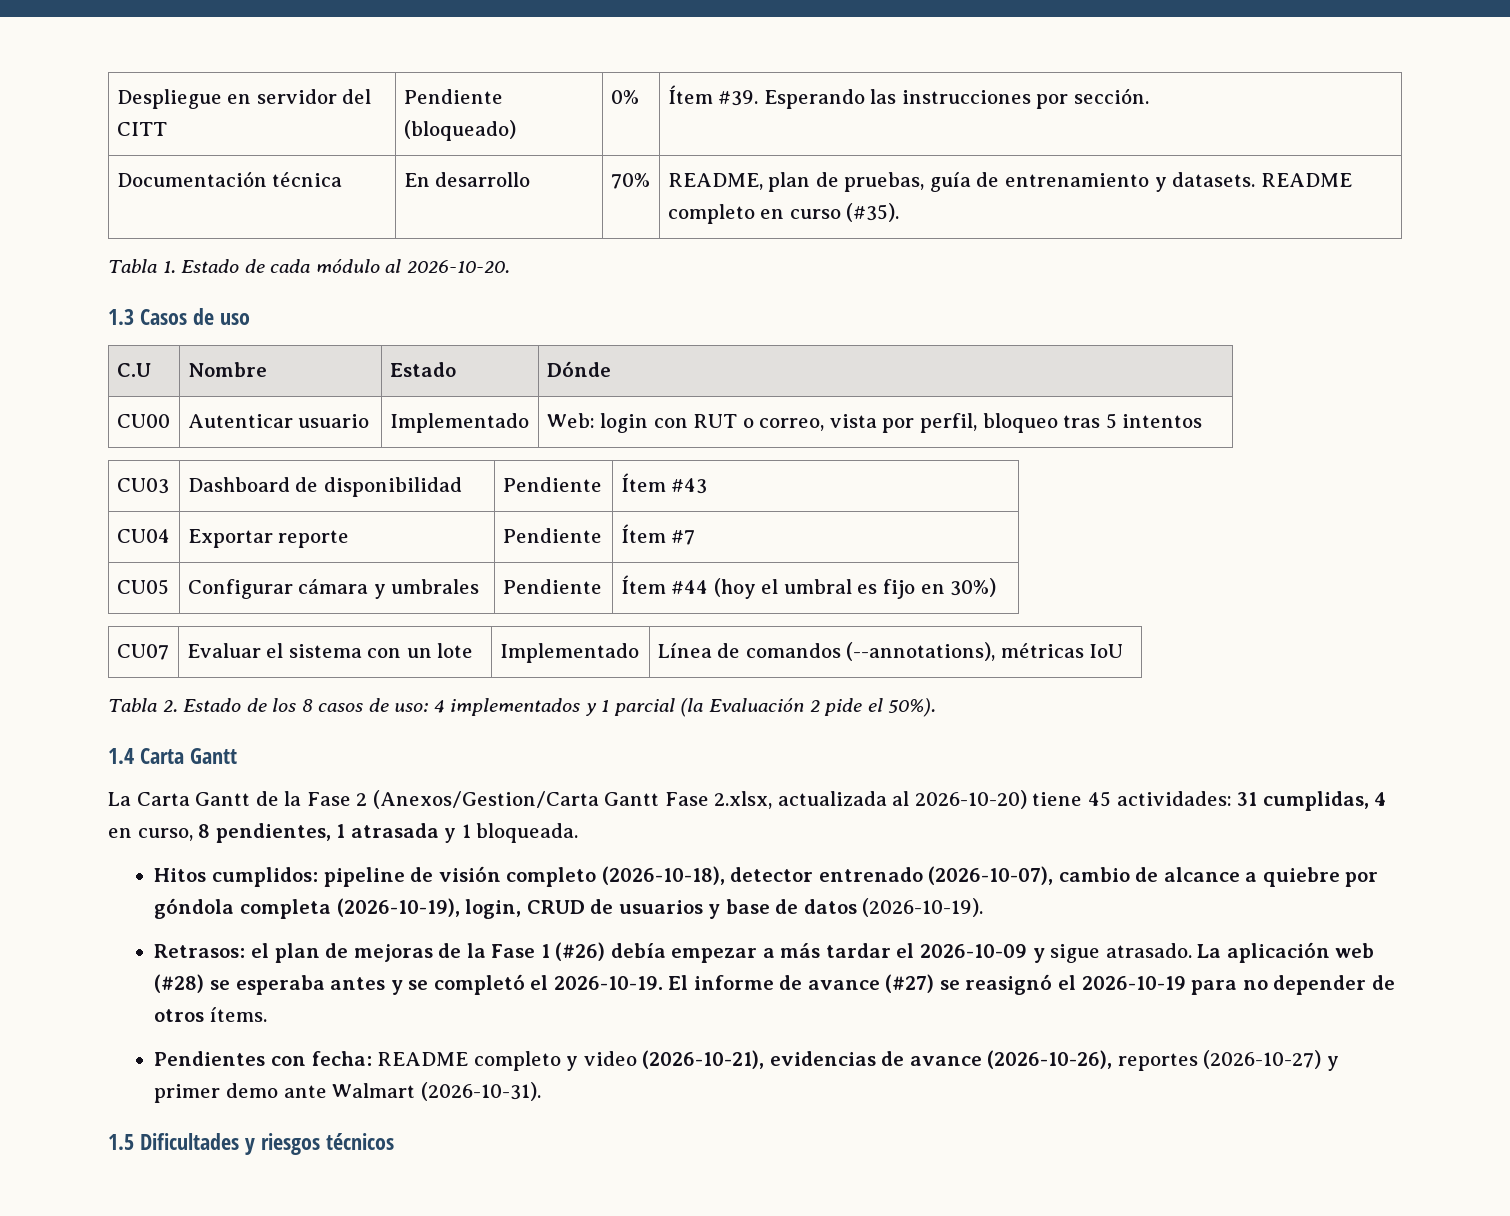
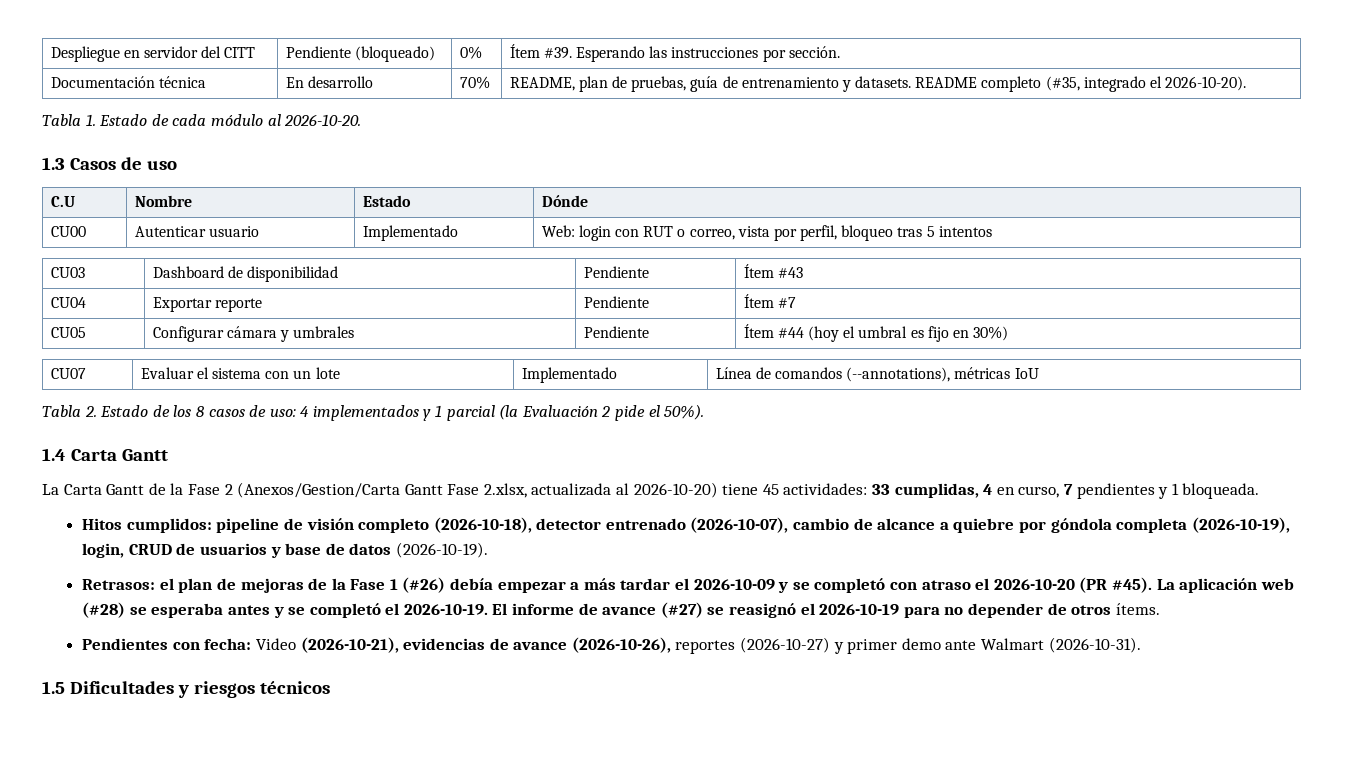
- Documentación técnica | En desarrollo | 70% | README, plan de pruebas, guía de entrenamiento y datasets. README completo en curso (#35).
+ Documentación técnica | En desarrollo | 70% | README, plan de pruebas, guía de entrenamiento y datasets. README completo (#35, integrado el 2026-10-20).
- La Carta Gantt de la Fase 2 (Anexos/Gestion/Carta Gantt Fase 2.xlsx, actualizada al 2026-10-20) tiene 45 actividades: 31 cumplidas, 4 en curso, 8 pendientes, 1 atrasada y 1 bloqueada.
+ La Carta Gantt de la Fase 2 (Anexos/Gestion/Carta Gantt Fase 2.xlsx, actualizada al 2026-10-20) tiene 45 actividades: 33 cumplidas, 4 en curso, 7 pendientes y 1 bloqueada.
- Retrasos: el plan de mejoras de la Fase 1 (#26) debía empezar a más tardar el 2026-10-09 y sigue atrasado.
+ Retrasos: el plan de mejoras de la Fase 1 (#26) debía empezar a más tardar el 2026-10-09 y se completó con atraso el 2026-10-20 (PR #45).
- Pendientes con fecha: README completo y video (2026-10-21), evidencias de avance (2026-10-26), reportes (2026-10-27) y primer demo ante Walmart (2026-10-31).
+ Pendientes con fecha: Video (2026-10-21), evidencias de avance (2026-10-26), reportes (2026-10-27) y primer demo ante Walmart (2026-10-31).

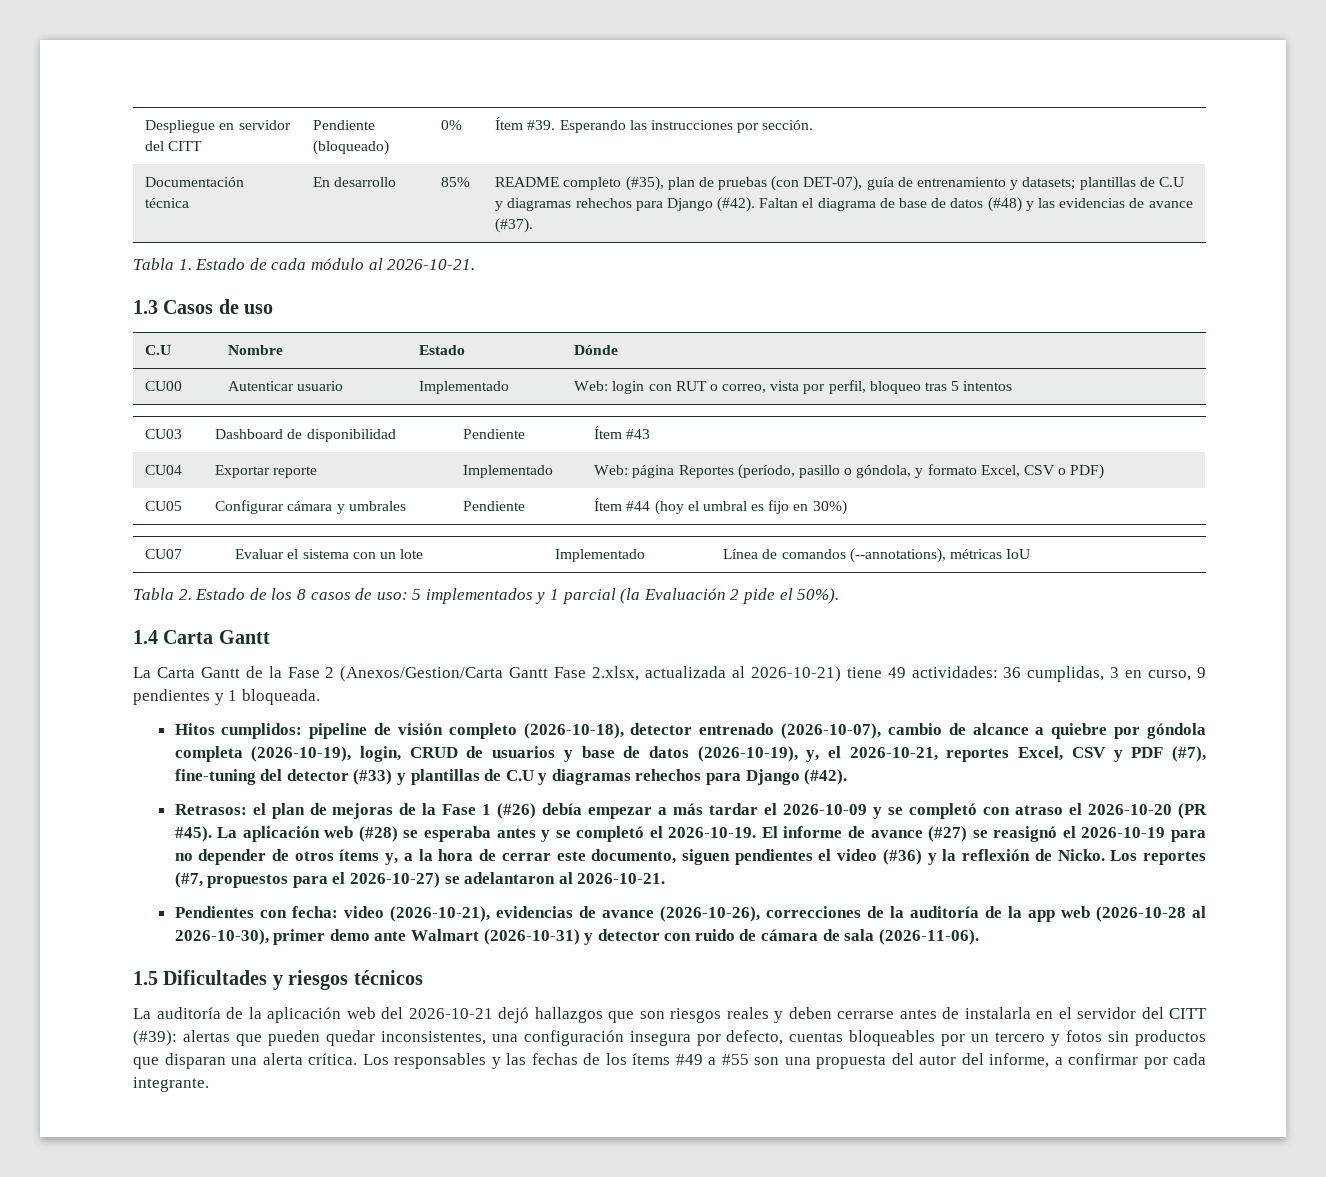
- 70% | README, plan de pruebas, guía de entrenamiento y datasets. README completo (#35, integrado el 2026-10-20).
+ 85% | README completo (#35), plan de pruebas (con DET-07), guía de entrenamiento y datasets; plantillas de C.U y diagramas rehechos para Django (#42). Faltan el diagrama de base de datos (#48) y las evidencias de avance (#37).
- Tabla 1. Estado de cada módulo al 2026-10-20.
+ Tabla 1. Estado de cada módulo al 2026-10-21.
- CU04 | Exportar reporte | Pendiente | Ítem #7
+ CU04 | Exportar reporte | Implementado | Web: página Reportes (período, pasillo o góndola, y formato Excel, CSV o PDF)
- Tabla 2. Estado de los 8 casos de uso: 4 implementados y 1 parcial (la Evaluación 2 pide el 50%).
+ Tabla 2. Estado de los 8 casos de uso: 5 implementados y 1 parcial (la Evaluación 2 pide el 50%).
- La Carta Gantt de la Fase 2 (Anexos/Gestion/Carta Gantt Fase 2.xlsx, actualizada al 2026-10-20) tiene 45 actividades: 33 cumplidas, 4 en curso, 7 pendientes y 1 bloqueada.
+ La Carta Gantt de la Fase 2 (Anexos/Gestion/Carta Gantt Fase 2.xlsx, actualizada al 2026-10-21) tiene 49 actividades: 36 cumplidas, 3 en curso, 9 pendientes y 1 bloqueada.
- Hitos cumplidos: pipeline de visión completo (2026-10-18), detector entrenado (2026-10-07), cambio de alcance a quiebre por góndola completa (2026-10-19), login, CRUD de usuarios y base de datos (2026-10-19).
+ Hitos cumplidos: pipeline de visión completo (2026-10-18), detector entrenado (2026-10-07), cambio de alcance a quiebre por góndola completa (2026-10-19), login, CRUD de usuarios y base de datos (2026-10-19), y, el 2026-10-21, reportes Excel, CSV y PDF (#7), fine-tuning del detector (#33) y plantillas de C.U y diagramas rehechos para Django (#42).
- El informe de avance (#27) se reasignó el 2026-10-19 para no depender de otros ítems.
+ El informe de avance (#27) se reasignó el 2026-10-19 para no depender de otros ítems y, a la hora de cerrar este documento, siguen pendientes el video (#36) y la reflexión de Nicko. Los reportes (#7, propuestos para el 2026-10-27) se adelantaron al 2026-10-21.
- Pendientes con fecha: Video (2026-10-21), evidencias de avance (2026-10-26), reportes (2026-10-27) y primer demo ante Walmart (2026-10-31).
+ Pendientes con fecha: video (2026-10-21), evidencias de avance (2026-10-26), correcciones de la auditoría de la app web (2026-10-28 al 2026-10-30), primer demo ante Walmart (2026-10-31) y detector con ruido de cámara de sala (2026-11-06).
+ La auditoría de la aplicación web del 2026-10-21 dejó hallazgos que son riesgos reales y deben cerrarse antes de instalarla en el servidor del CITT (#39): alertas que pueden quedar inconsistentes, una configuración insegura por defecto, cuentas bloqueables por un tercero y fotos sin productos que disparan una alerta crítica. Los responsables y las fechas de los ítems #49 a #55 son una propuesta del autor del informe, a confirmar por cada integrante.

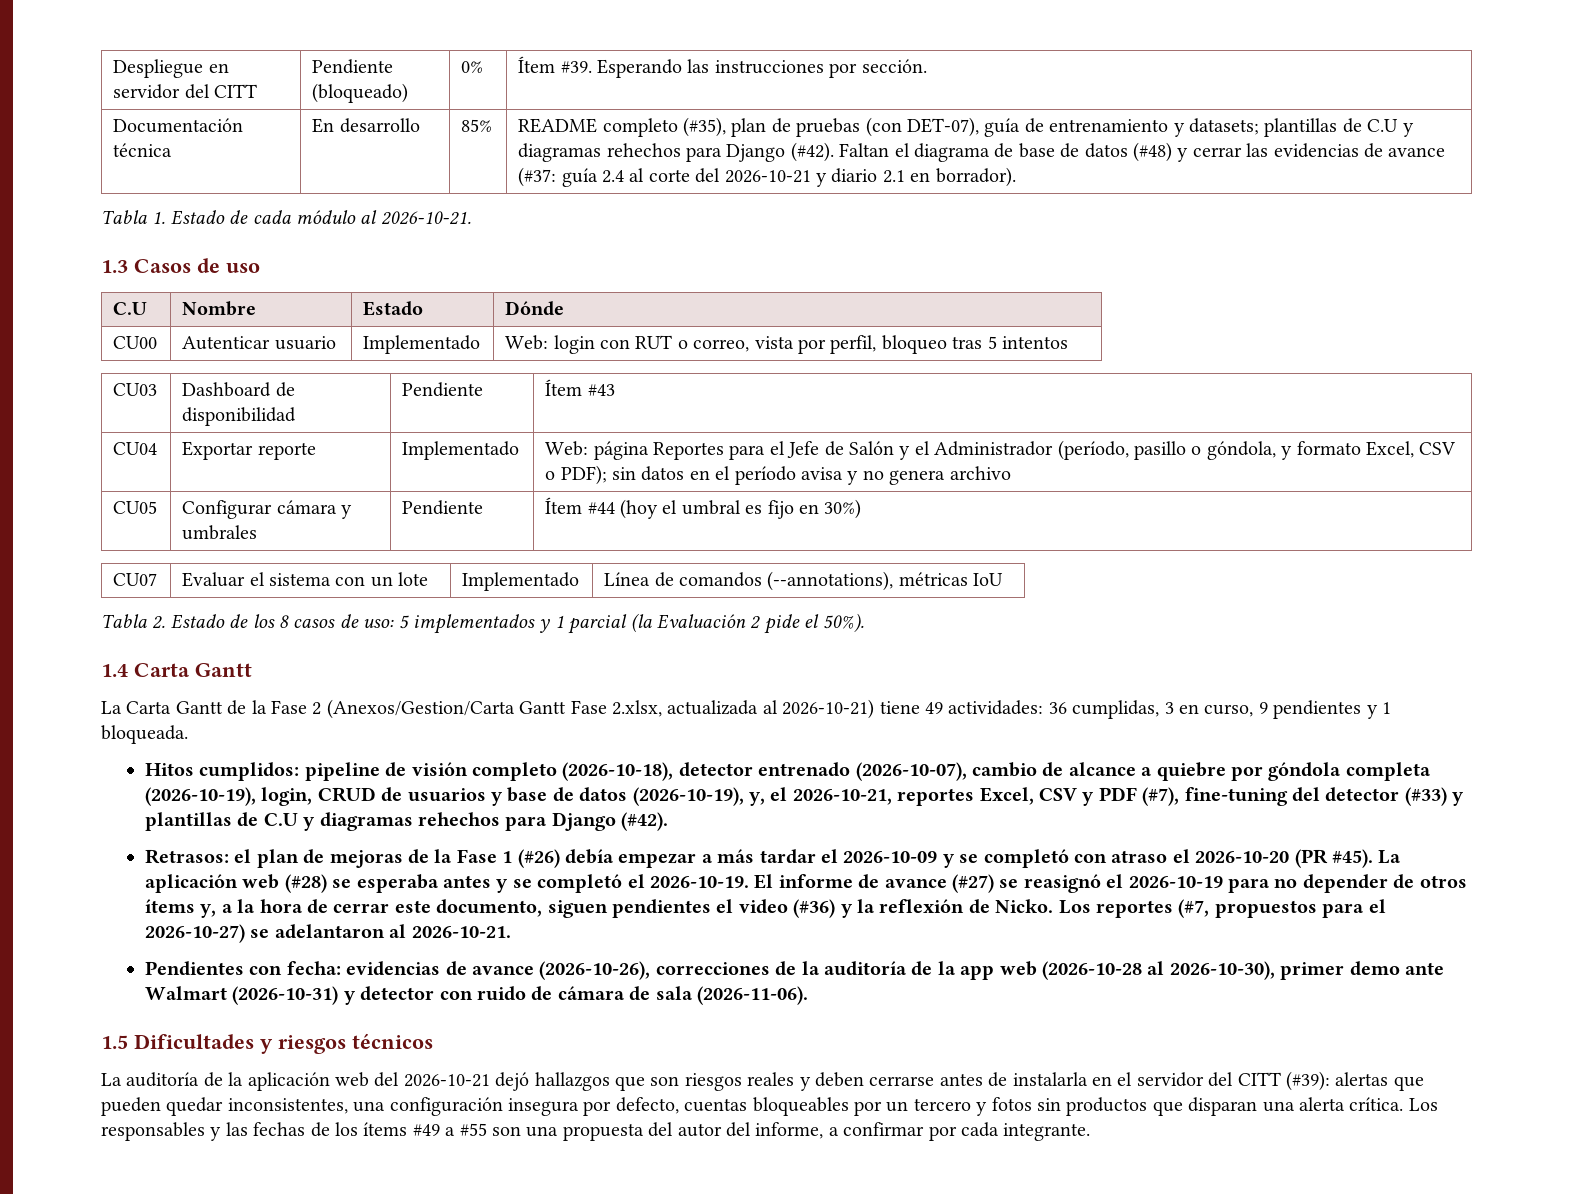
- Faltan el diagrama de base de datos (#48) y las evidencias de avance (#37).
+ Faltan el diagrama de base de datos (#48) y cerrar las evidencias de avance (#37: guía 2.4 al corte del 2026-10-21 y diario 2.1 en borrador).
- CU04 | Exportar reporte | Implementado | Web: página Reportes (período, pasillo o góndola, y formato Excel, CSV o PDF)
+ CU04 | Exportar reporte | Implementado | Web: página Reportes para el Jefe de Salón y el Administrador (período, pasillo o góndola, y formato Excel, CSV o PDF); sin datos en el período avisa y no genera archivo
- Pendientes con fecha: video (2026-10-21), evidencias de avance (2026-10-26), correcciones de la auditoría de la app web (2026-10-28 al 2026-10-30), primer demo ante Walmart (2026-10-31) y detector con ruido de cámara de sala (2026-11-06).
+ Pendientes con fecha: evidencias de avance (2026-10-26), correcciones de la auditoría de la app web (2026-10-28 al 2026-10-30), primer demo ante Walmart (2026-10-31) y detector con ruido de cámara de sala (2026-11-06).

